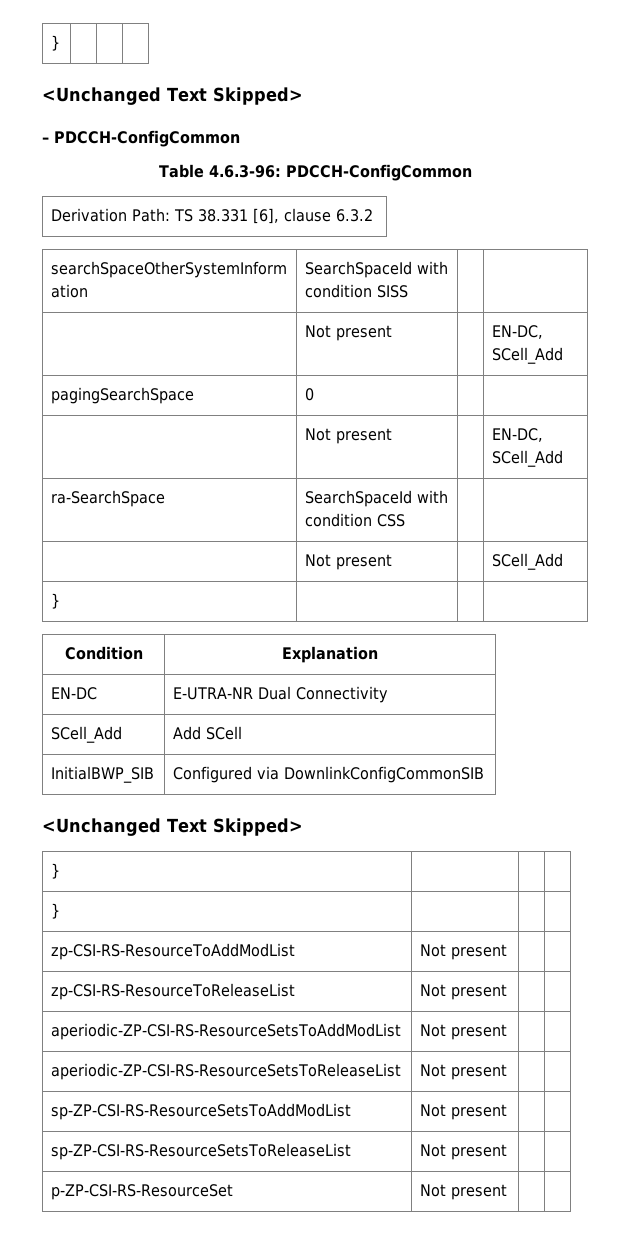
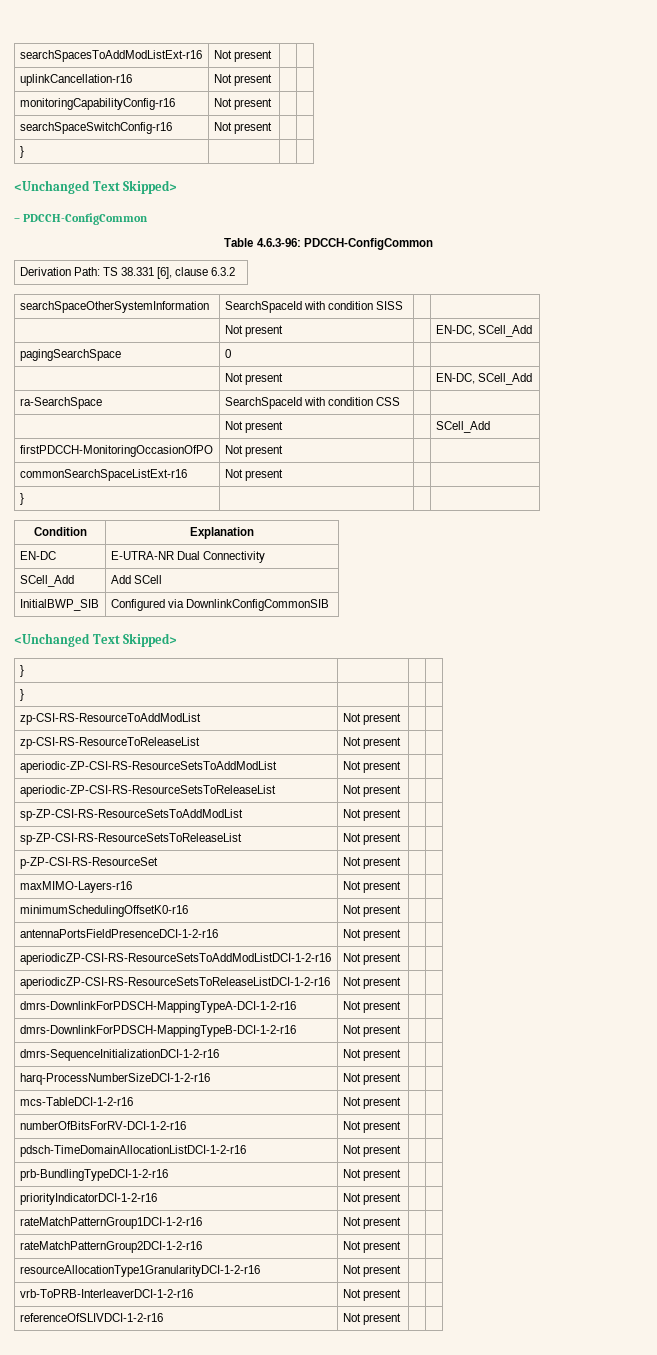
+ searchSpacesToAddModListExt-r16 | Not present | |
+ uplinkCancellation-r16 | Not present | |
+ monitoringCapabilityConfig-r16 | Not present | |
+ searchSpaceSwitchConfig-r16 | Not present | |
+ firstPDCCH-MonitoringOccasionOfPO | Not present | |
+ commonSearchSpaceListExt-r16 | Not present | |
+ maxMIMO-Layers-r16 | Not present | |
+ minimumSchedulingOffsetK0-r16 | Not present | |
+ antennaPortsFieldPresenceDCI-1-2-r16 | Not present | |
+ aperiodicZP-CSI-RS-ResourceSetsToAddModListDCI-1-2-r16 | Not present | |
+ aperiodicZP-CSI-RS-ResourceSetsToReleaseListDCI-1-2-r16 | Not present | |
+ dmrs-DownlinkForPDSCH-MappingTypeA-DCI-1-2-r16 | Not present | |
+ dmrs-DownlinkForPDSCH-MappingTypeB-DCI-1-2-r16 | Not present | |
+ dmrs-SequenceInitializationDCI-1-2-r16 | Not present | |
+ harq-ProcessNumberSizeDCI-1-2-r16 | Not present | |
+ mcs-TableDCI-1-2-r16 | Not present | |
+ numberOfBitsForRV-DCI-1-2-r16 | Not present | |
+ pdsch-TimeDomainAllocationListDCI-1-2-r16 | Not present | |
+ prb-BundlingTypeDCI-1-2-r16 | Not present | |
+ priorityIndicatorDCI-1-2-r16 | Not present | |
+ rateMatchPatternGroup1DCI-1-2-r16 | Not present | |
+ rateMatchPatternGroup2DCI-1-2-r16 | Not present | |
+ resourceAllocationType1GranularityDCI-1-2-r16 | Not present | |
+ vrb-ToPRB-InterleaverDCI-1-2-r16 | Not present | |
+ referenceOfSLIVDCI-1-2-r16 | Not present | |

